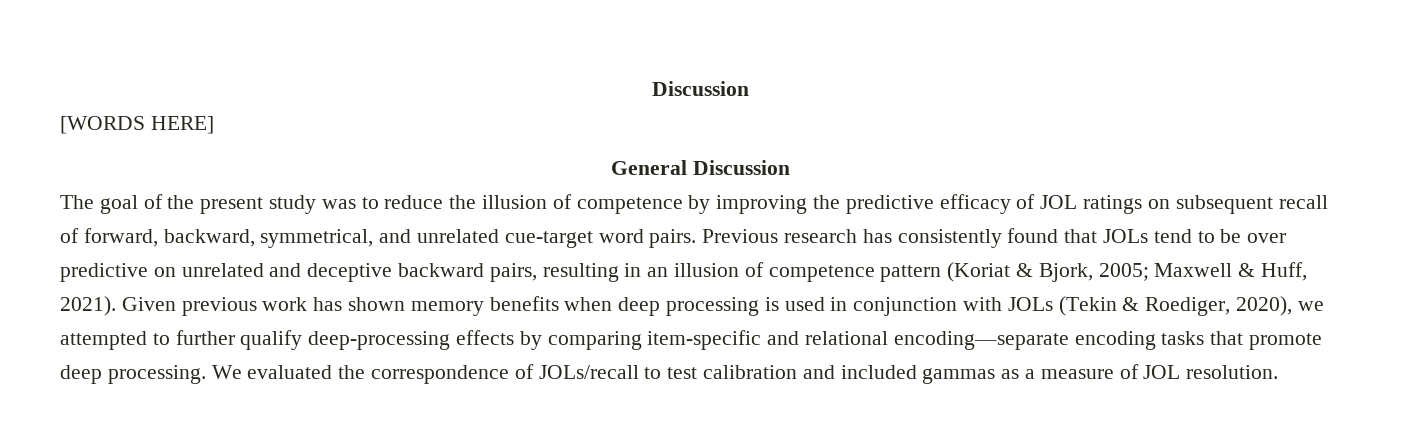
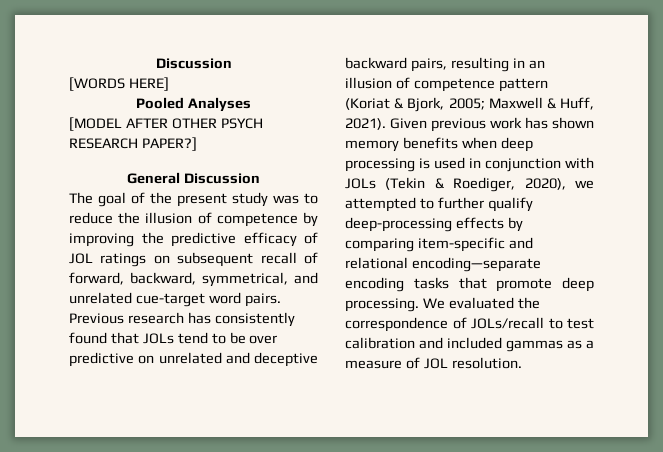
+ Pooled Analyses
+ [MODEL AFTER OTHER PSYCH RESEARCH PAPER?]

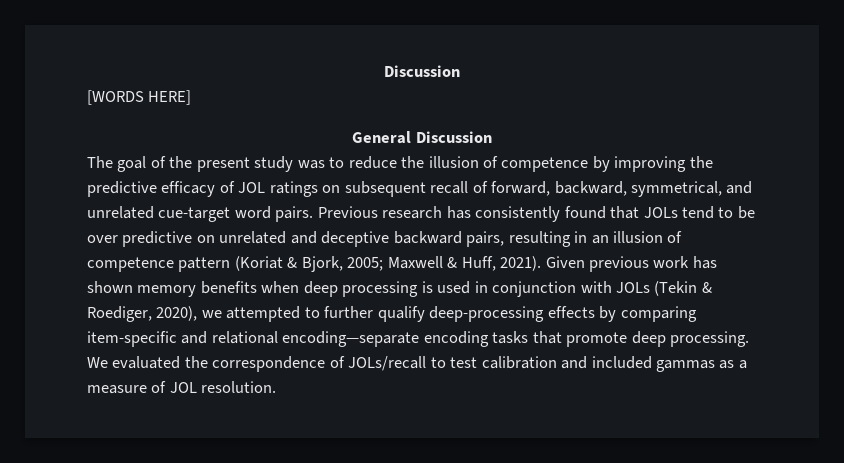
- Pooled Analyses
- [MODEL AFTER OTHER PSYCH RESEARCH PAPER?]

